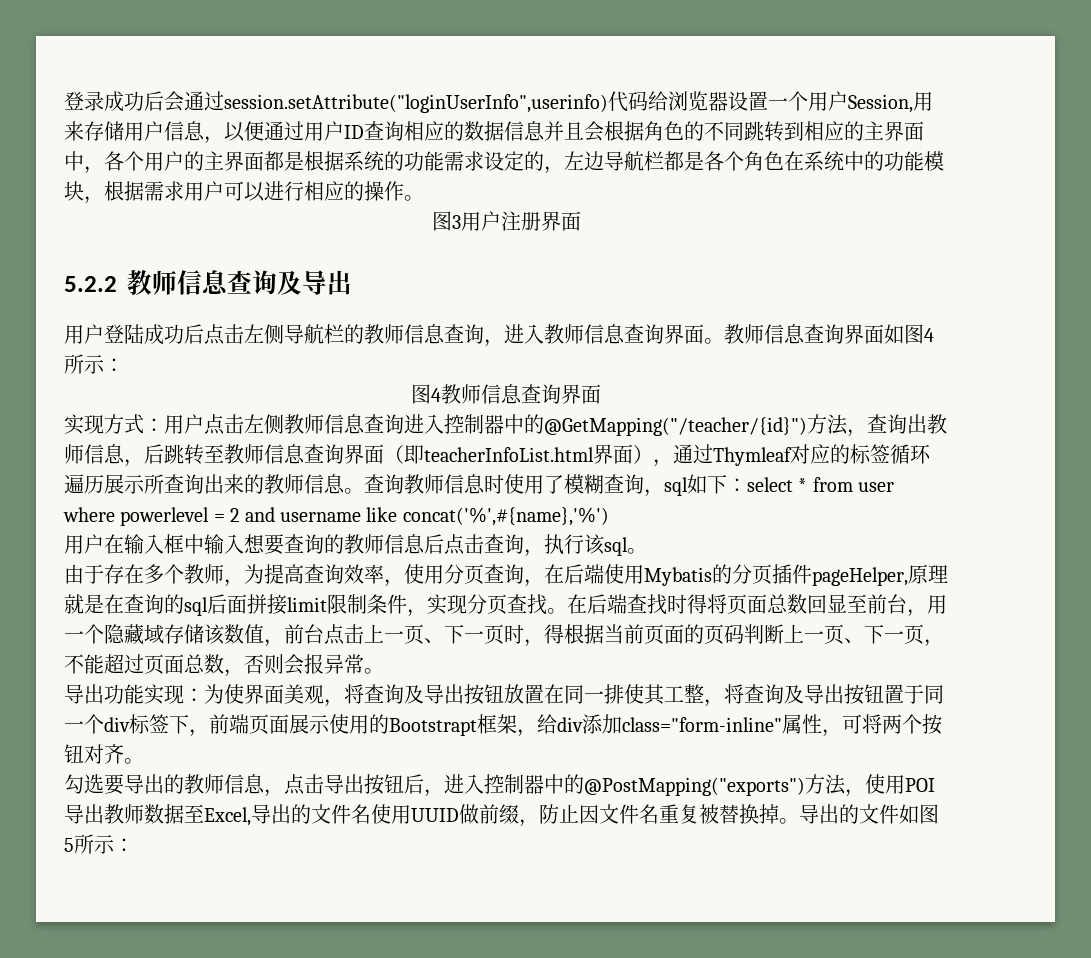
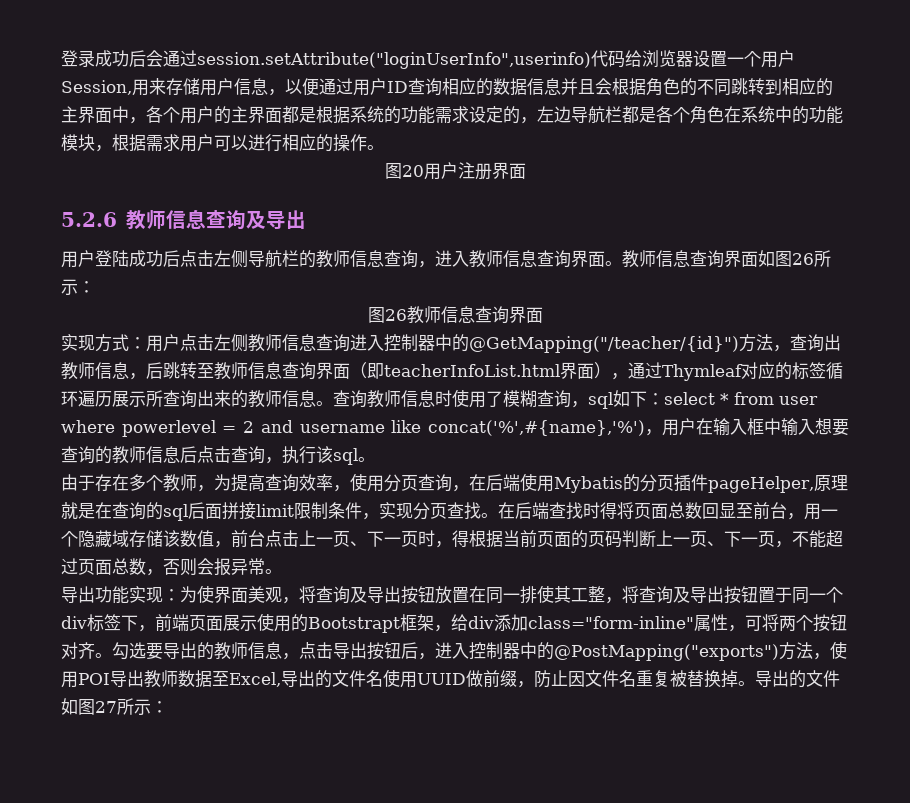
- 图3用户注册界面
+ 图20用户注册界面
- 5.2.2教师信息查询及导出
+ 5.2.6教师信息查询及导出
- 教师信息查询界面如图4所示：
+ 教师信息查询界面如图26所示：
- 图4教师信息查询界面
+ 图26教师信息查询界面
- 查询教师信息时使用了模糊查询，sql如下：select * from user where powerlevel = 2 and username like concat('%',#{name},'%')
- 用户在输入框中输入想要查询的教师信息后点击查询，执行该sql。
+ 查询教师信息时使用了模糊查询，sql如下：select * from user where powerlevel = 2 and username like concat('%',#{name},'%')，用户在输入框中输入想要查询的教师信息后点击查询，执行该sql。
- 为使界面美观，将查询及导出按钮放置在同一排使其工整，将查询及导出按钮置于同一个div标签下，前端页面展示使用的Bootstrapt框架，给div添加class="form-inline"属性，可将两个按钮对齐。
- 勾选要导出的教师信息，点击导出按钮后，进入控制器中的@PostMapping("exports")方法，使用POI导出教师数据至Excel,导出的文件名使用UUID做前缀，防止因文件名重复被替换掉。
+ 为使界面美观，将查询及导出按钮放置在同一排使其工整，将查询及导出按钮置于同一个div标签下，前端页面展示使用的Bootstrapt框架，给div添加class="form-inline"属性，可将两个按钮对齐。勾选要导出的教师信息，点击导出按钮后，进入控制器中的@PostMapping("exports")方法，使用POI导出教师数据至Excel,导出的文件名使用UUID做前缀，防止因文件名重复被替换掉。
- 导出的文件如图5所示：
+ 导出的文件如图27所示：

